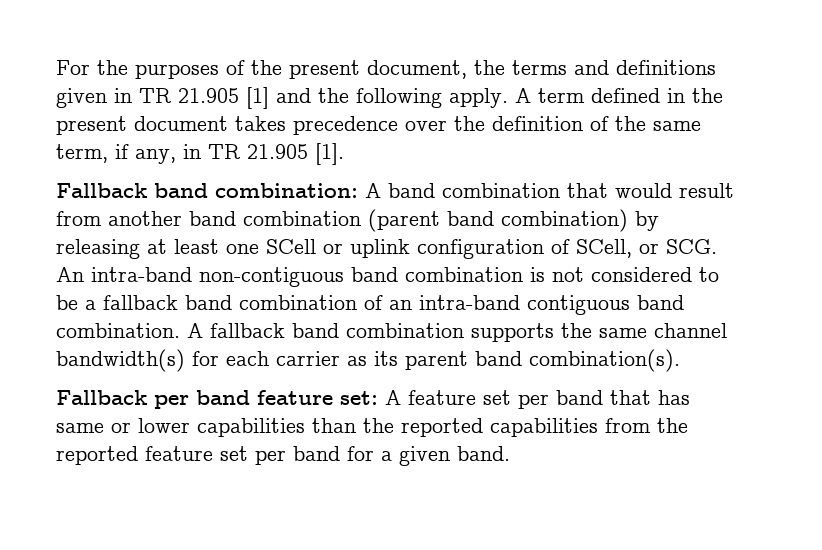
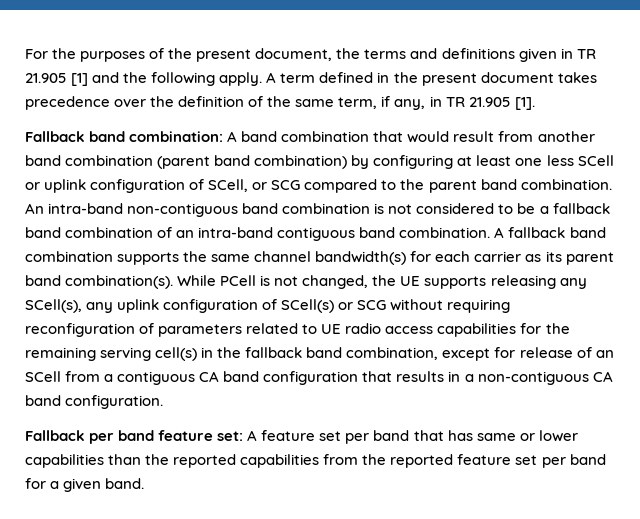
- Fallback band combination: A band combination that would result from another band combination (parent band combination) by releasing at least one SCell or uplink configuration of SCell, or SCG. An intra-band non-contiguous band combination is not considered to be a fallback band combination of an intra-band contiguous band combination.
+ Fallback band combination: A band combination that would result from another band combination (parent band combination) by configuring at least one less SCell or uplink configuration of SCell, or SCG compared to the parent band combination. An intra-band non-contiguous band combination is not considered to be a fallback band combination of an intra-band contiguous band combination.
+ While PCell is not changed, the UE supports releasing any SCell(s), any uplink configuration of SCell(s) or SCG without requiring reconfiguration of parameters related to UE radio access capabilities for the remaining serving cell(s) in the fallback band combination, except for release of an SCell from a contiguous CA band configuration that results in a non-contiguous CA band configuration.

